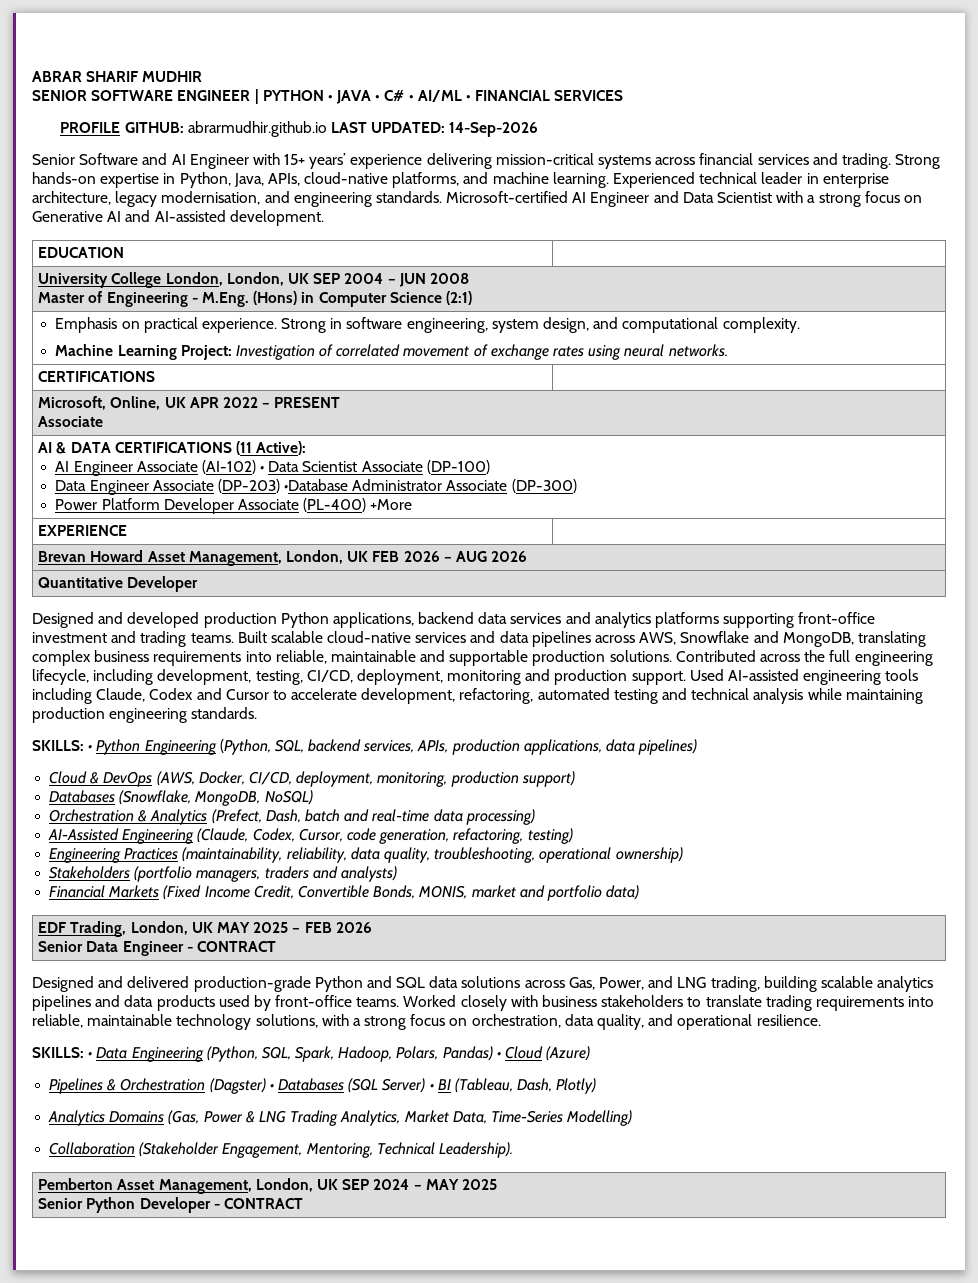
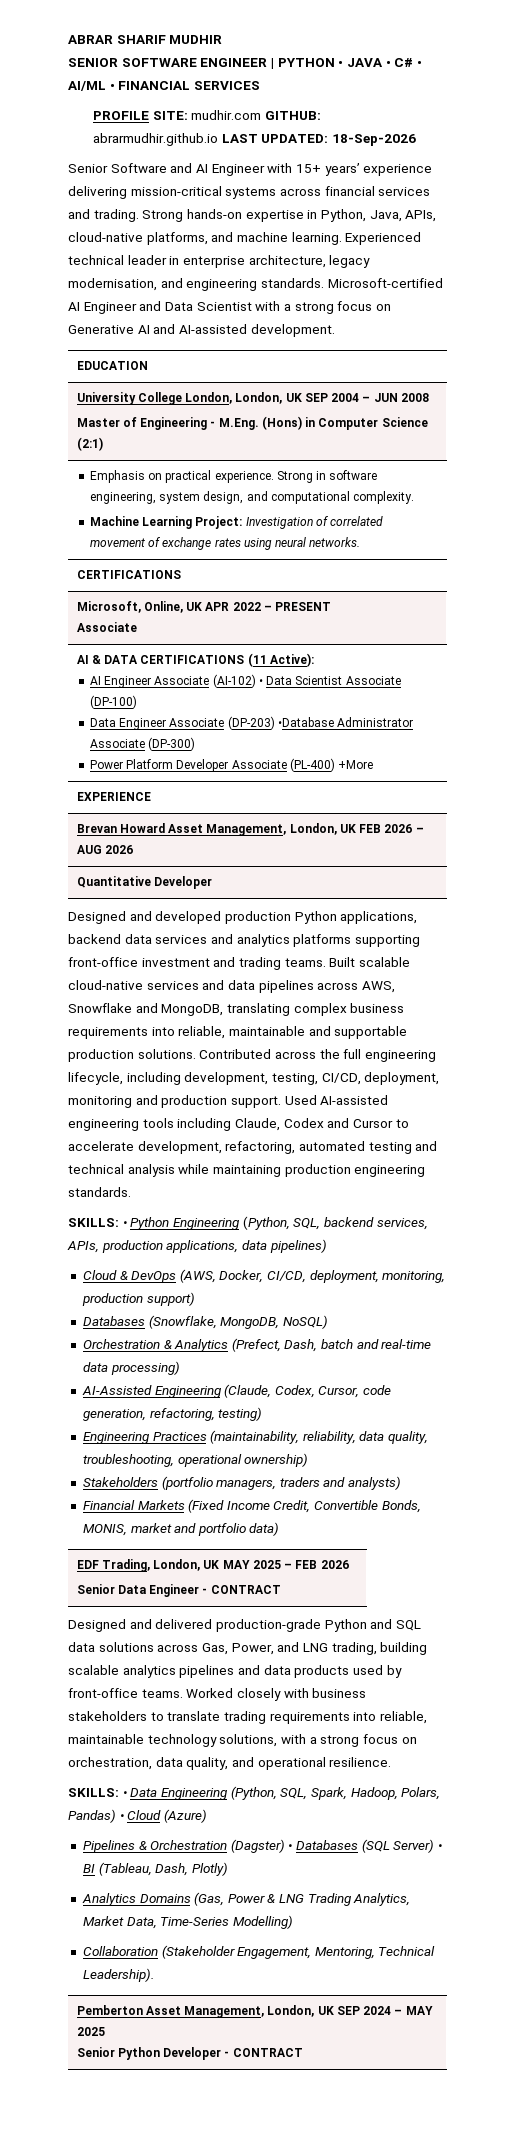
- PROFILE GITHUB: abrarmudhir.github.io LAST UPDATED: 14-Sep-2026
+ PROFILE SITE: mudhir.com GITHUB: abrarmudhir.github.io LAST UPDATED: 18-Sep-2026

